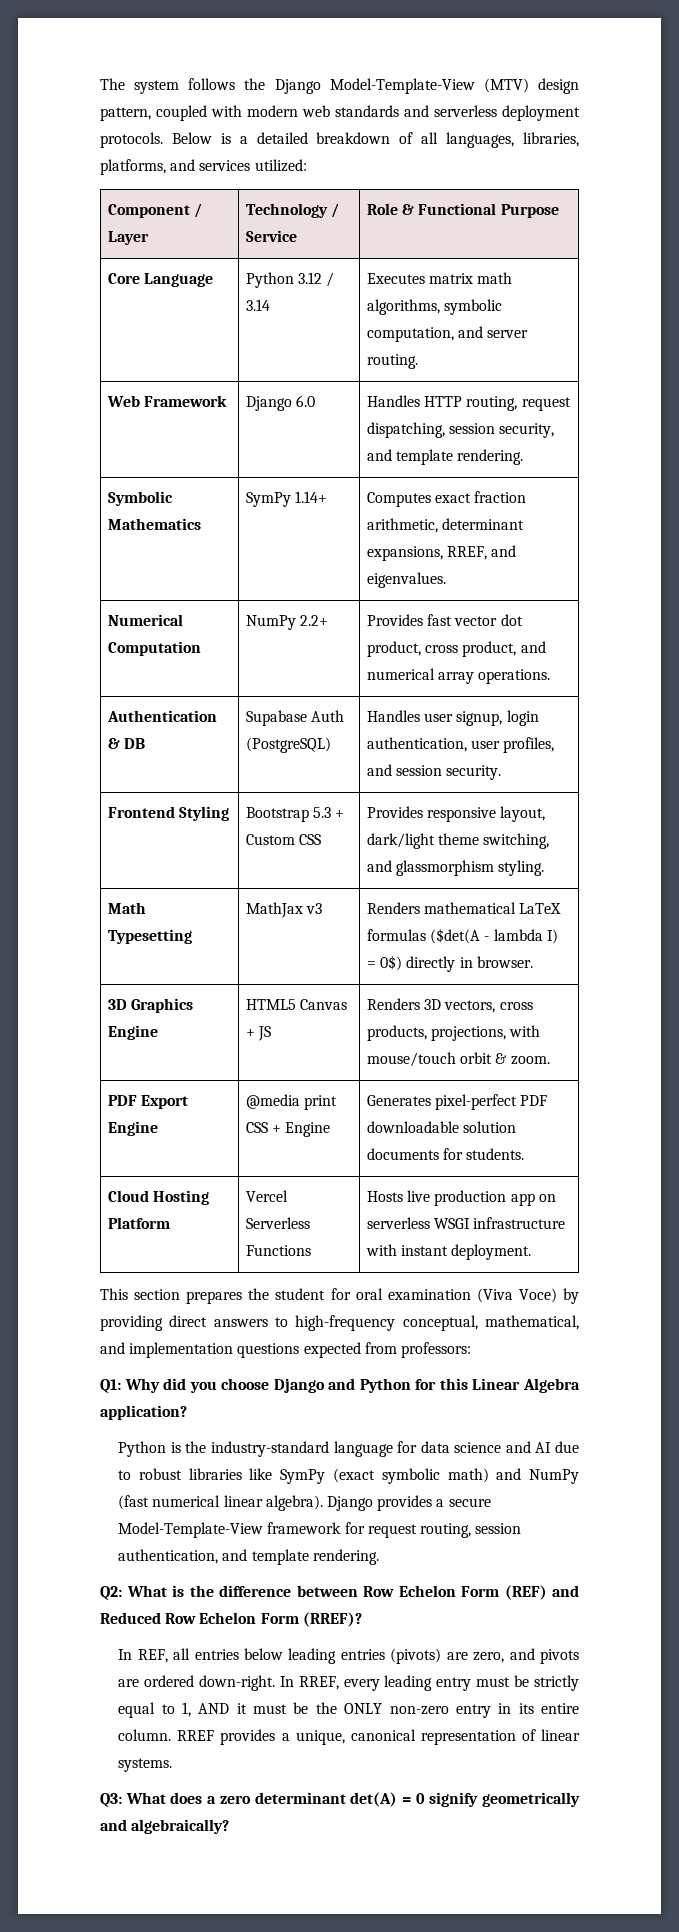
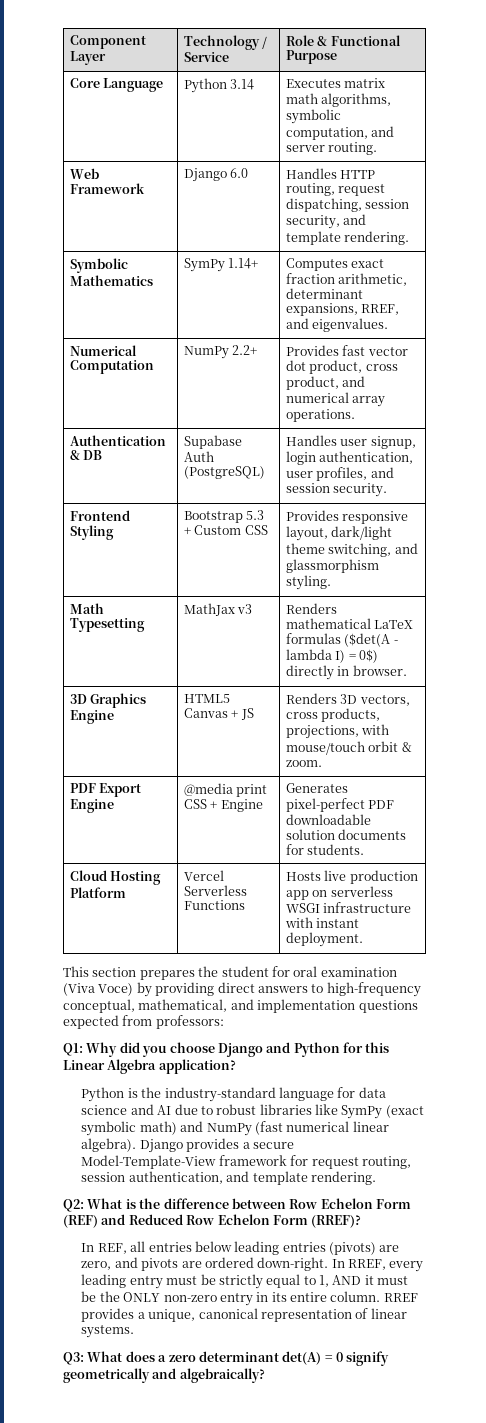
- The system follows the Django Model-Template-View (MTV) design pattern, coupled with modern web standards and serverless deployment protocols. Below is a detailed breakdown of all languages, libraries, platforms, and services utilized:
- Component / Layer | Technology / Service | Role & Functional Purpose
+ Component Layer | Technology / Service | Role & Functional Purpose
- Core Language | Python 3.12 / 3.14 | Executes matrix math algorithms, symbolic computation, and server routing.
+ Core Language | Python 3.14 | Executes matrix math algorithms, symbolic computation, and server routing.

